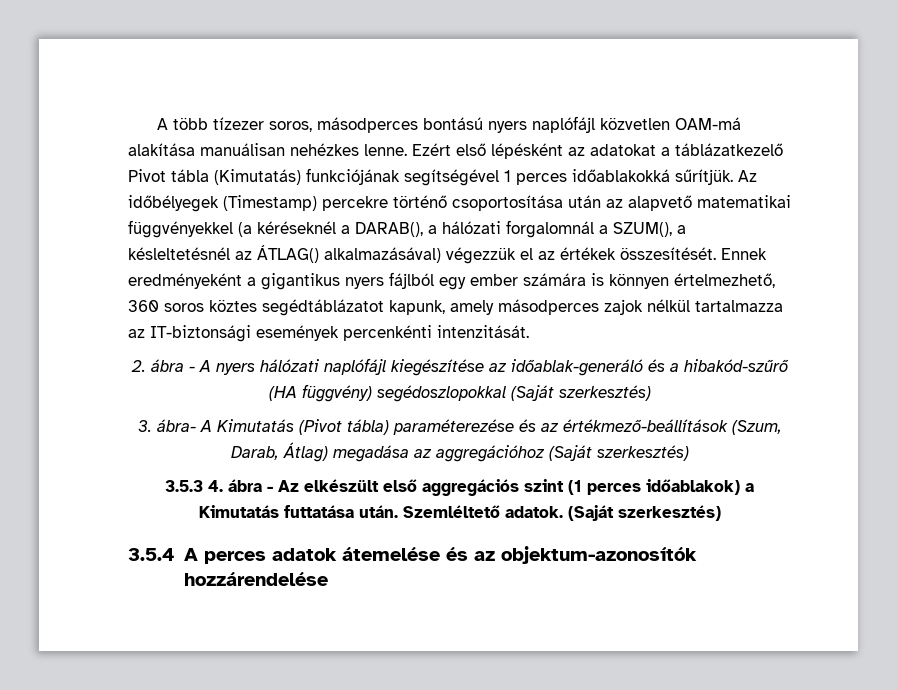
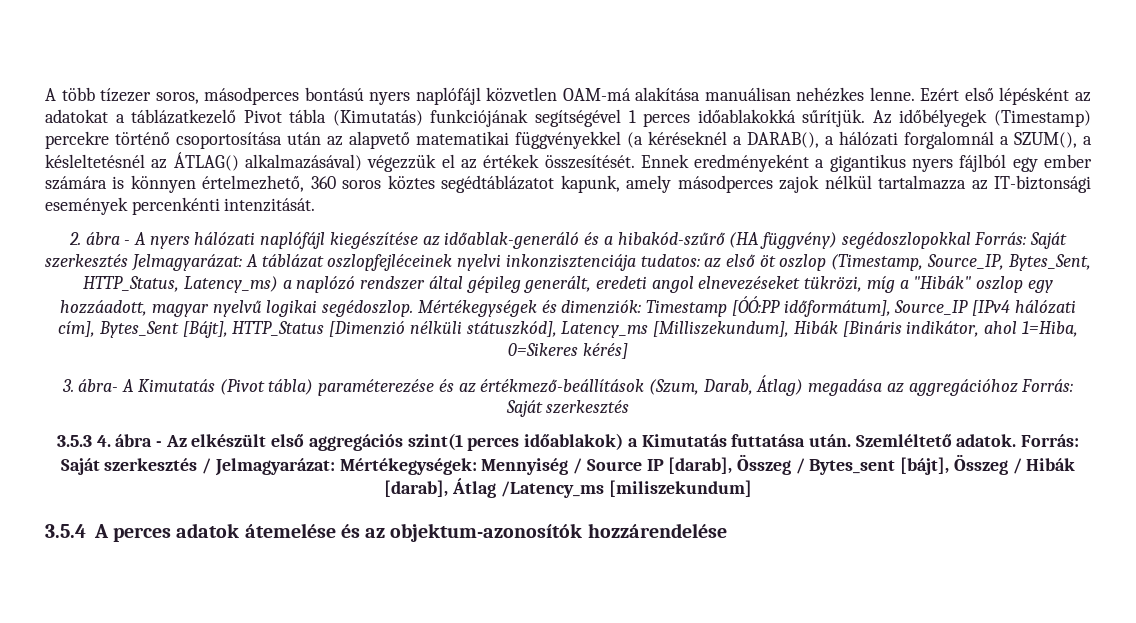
- 2. ábra - A nyers hálózati naplófájl kiegészítése az időablak-generáló és a hibakód-szűrő (HA függvény) segédoszlopokkal (Saját szerkesztés)
+ 2. ábra - A nyers hálózati naplófájl kiegészítése az időablak-generáló és a hibakód-szűrő (HA függvény) segédoszlopokkal Forrás: Saját szerkesztés Jelmagyarázat: A táblázat oszlopfejléceinek nyelvi inkonzisztenciája tudatos: az első öt oszlop (Timestamp, Source_IP, Bytes_Sent, HTTP_Status, Latency_ms) a naplózó rendszer által gépileg generált, eredeti angol elnevezéseket tükrözi, míg a "Hibák" oszlop egy hozzáadott, magyar nyelvű logikai segédoszlop. Mértékegységek és dimenziók: Timestamp [ÓÓ:PP időformátum], Source_IP [IPv4 hálózati cím], Bytes_Sent [Bájt], HTTP_Status [Dimenzió nélküli státuszkód], Latency_ms [Milliszekundum], Hibák [Bináris indikátor, ahol 1=Hiba, 0=Sikeres kérés]
- 3. ábra- A Kimutatás (Pivot tábla) paraméterezése és az értékmező-beállítások (Szum, Darab, Átlag) megadása az aggregációhoz (Saját szerkesztés)
+ 3. ábra- A Kimutatás (Pivot tábla) paraméterezése és az értékmező-beállítások (Szum, Darab, Átlag) megadása az aggregációhoz Forrás: Saját szerkesztés
- 3.5.3 4. ábra - Az elkészült első aggregációs szint (1 perces időablakok) a Kimutatás futtatása után.
+ 3.5.3 4. ábra - Az elkészült első aggregációs szint(1 perces időablakok) a Kimutatás futtatása után.
- Szemléltető adatok. (Saját szerkesztés)
+ Szemléltető adatok. Forrás: Saját szerkesztés / Jelmagyarázat: Mértékegységek: Mennyiség / Source IP [darab], Összeg / Bytes_sent [bájt], Összeg / Hibák [darab], Átlag /Latency_ms [miliszekundum]

